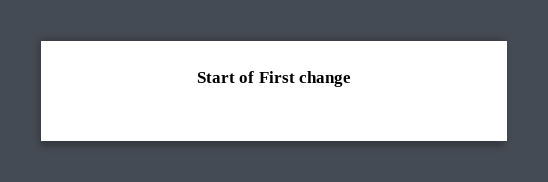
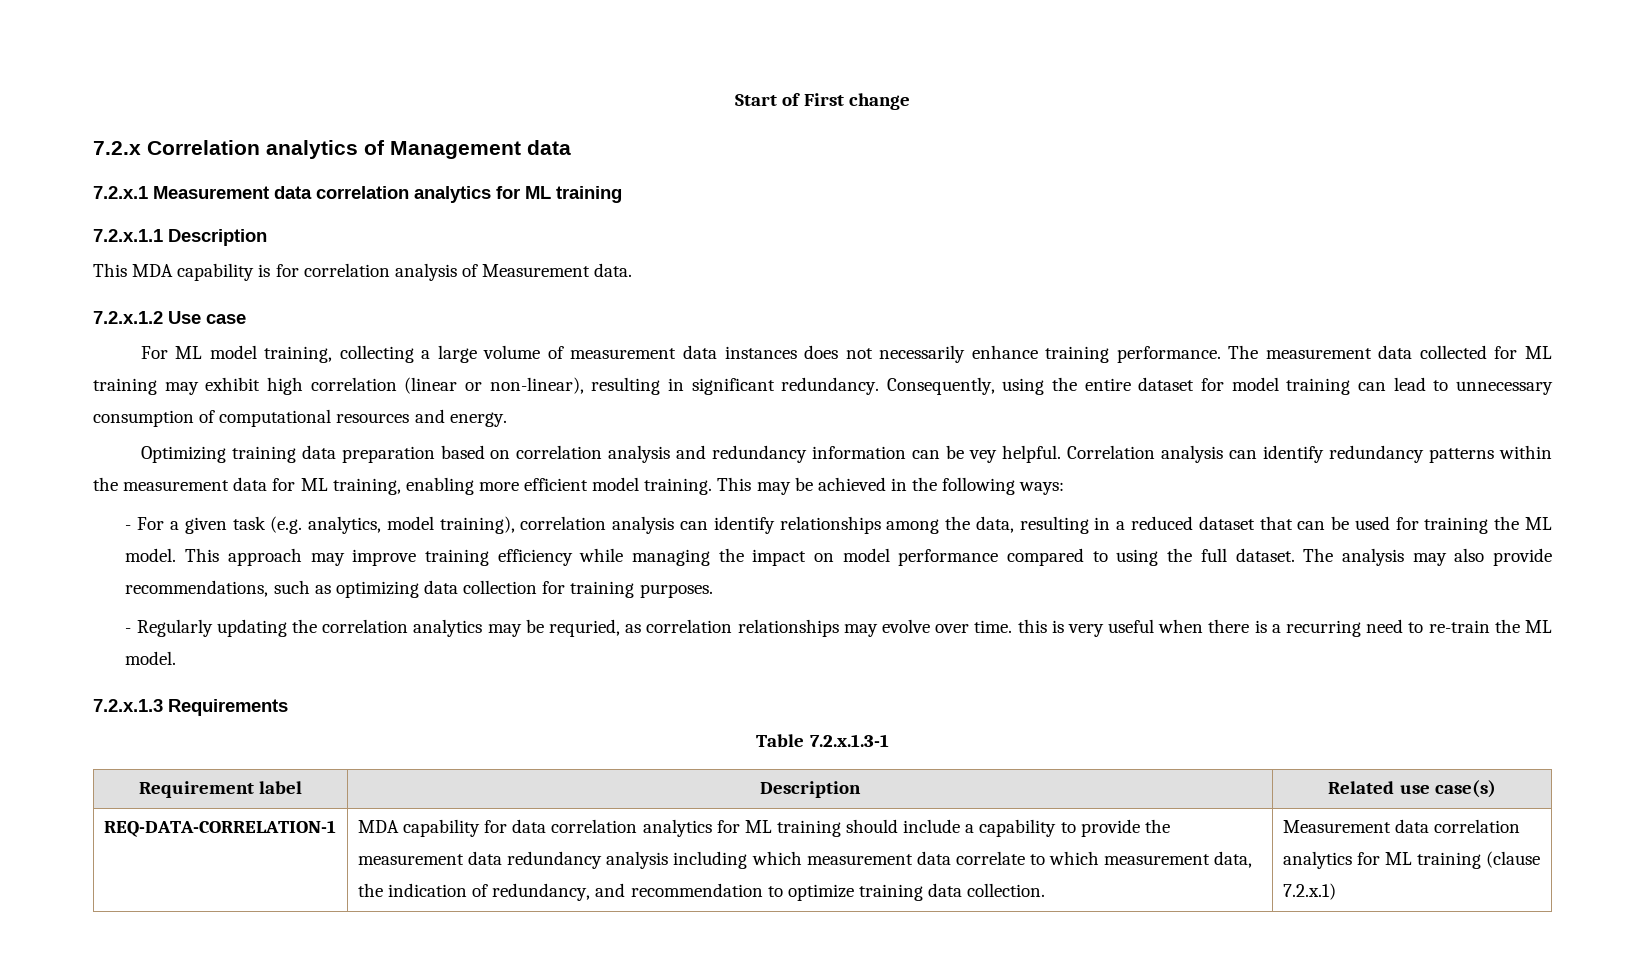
+ 7.2.x Correlation analytics of Management data
+ 7.2.x.1 Measurement data correlation analytics for ML training
+ 7.2.x.1.1 Description
+ This MDA capability is for correlation analysis of Measurement data.
+ 7.2.x.1.2 Use case
+ For ML model training, collecting a large volume of measurement data instances does not necessarily enhance training performance. The measurement data collected for ML training may exhibit high correlation (linear or non-linear), resulting in significant redundancy. Consequently, using the entire dataset for model training can lead to unnecessary consumption of computational resources and energy.
+ Optimizing training data preparation based on correlation analysis and redundancy information can be vey helpful. Correlation analysis can identify redundancy patterns within the measurement data for ML training, enabling more efficient model training. This may be achieved in the following ways:
+ - For a given task (e.g. analytics, model training), correlation analysis can identify relationships among the data, resulting in a reduced dataset that can be used for training the ML model. This approach may improve training efficiency while managing the impact on model performance compared to using the full dataset. The analysis may also provide recommendations, such as optimizing data collection for training purposes.
+ - Regularly updating the correlation analytics may be requried, as correlation relationships may evolve over time. this is very useful when there is a recurring need to re-train the ML model.
+ 7.2.x.1.3 Requirements
+ Table 7.2.x.1.3-1
+ Requirement label | Description | Related use case(s)
+ REQ-DATA-CORRELATION-1 | MDA capability for data correlation analytics for ML training should include a capability to provide the measurement data redundancy analysis including which measurement data correlate to which measurement data, the indication of redundancy, and recommendation to optimize training data collection. | Measurement data correlation analytics for ML training (clause 7.2.x.1)

